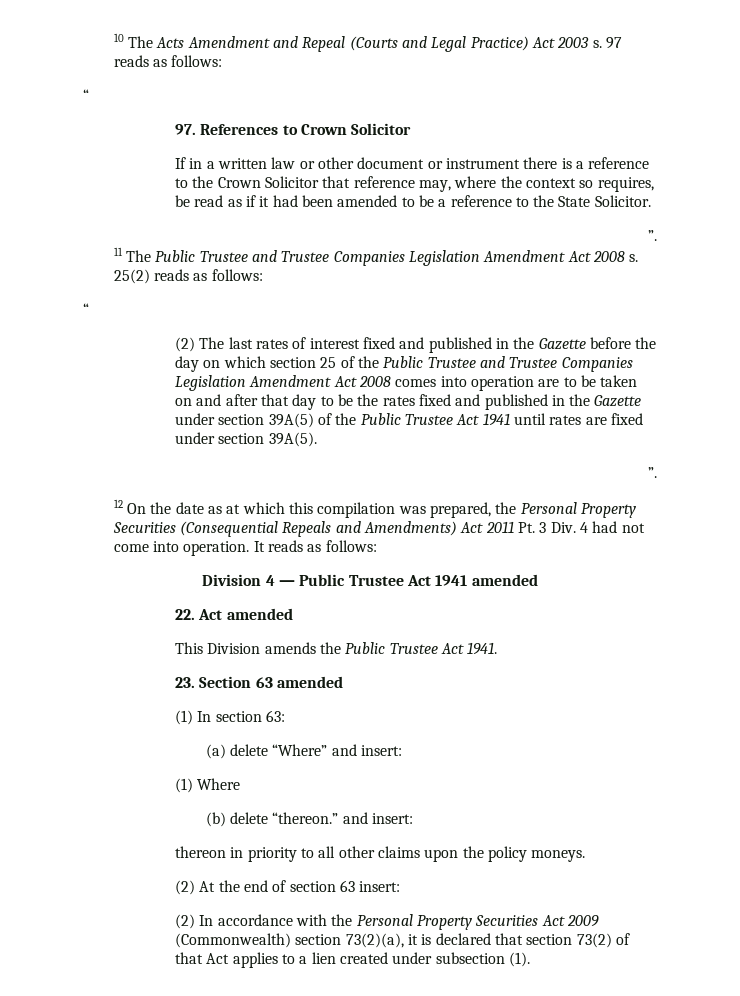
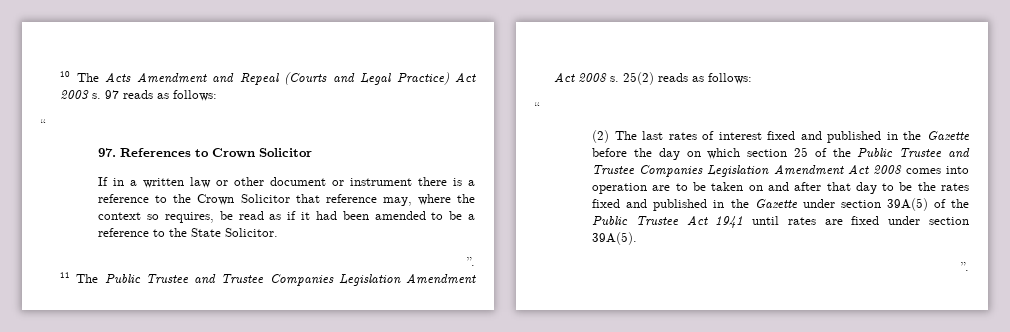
- 12 On the date as at which this compilation was prepared, the Personal Property Securities (Consequential Repeals and Amendments) Act 2011 Pt. 3 Div. 4 had not come into operation. It reads as follows:
- Division 4 — Public Trustee Act 1941 amended
- 22. Act amended
- This Division amends the Public Trustee Act 1941.
- 23. Section 63 amended
- (1) In section 63:
- (a) delete “Where” and insert:
- (1) Where
- (b) delete “thereon.” and insert:
- thereon in priority to all other claims upon the policy moneys.
- (2) At the end of section 63 insert:
- (2) In accordance with the Personal Property Securities Act 2009 (Commonwealth) section 73(2)(a), it is declared that section 73(2) of that Act applies to a lien created under subsection (1).

